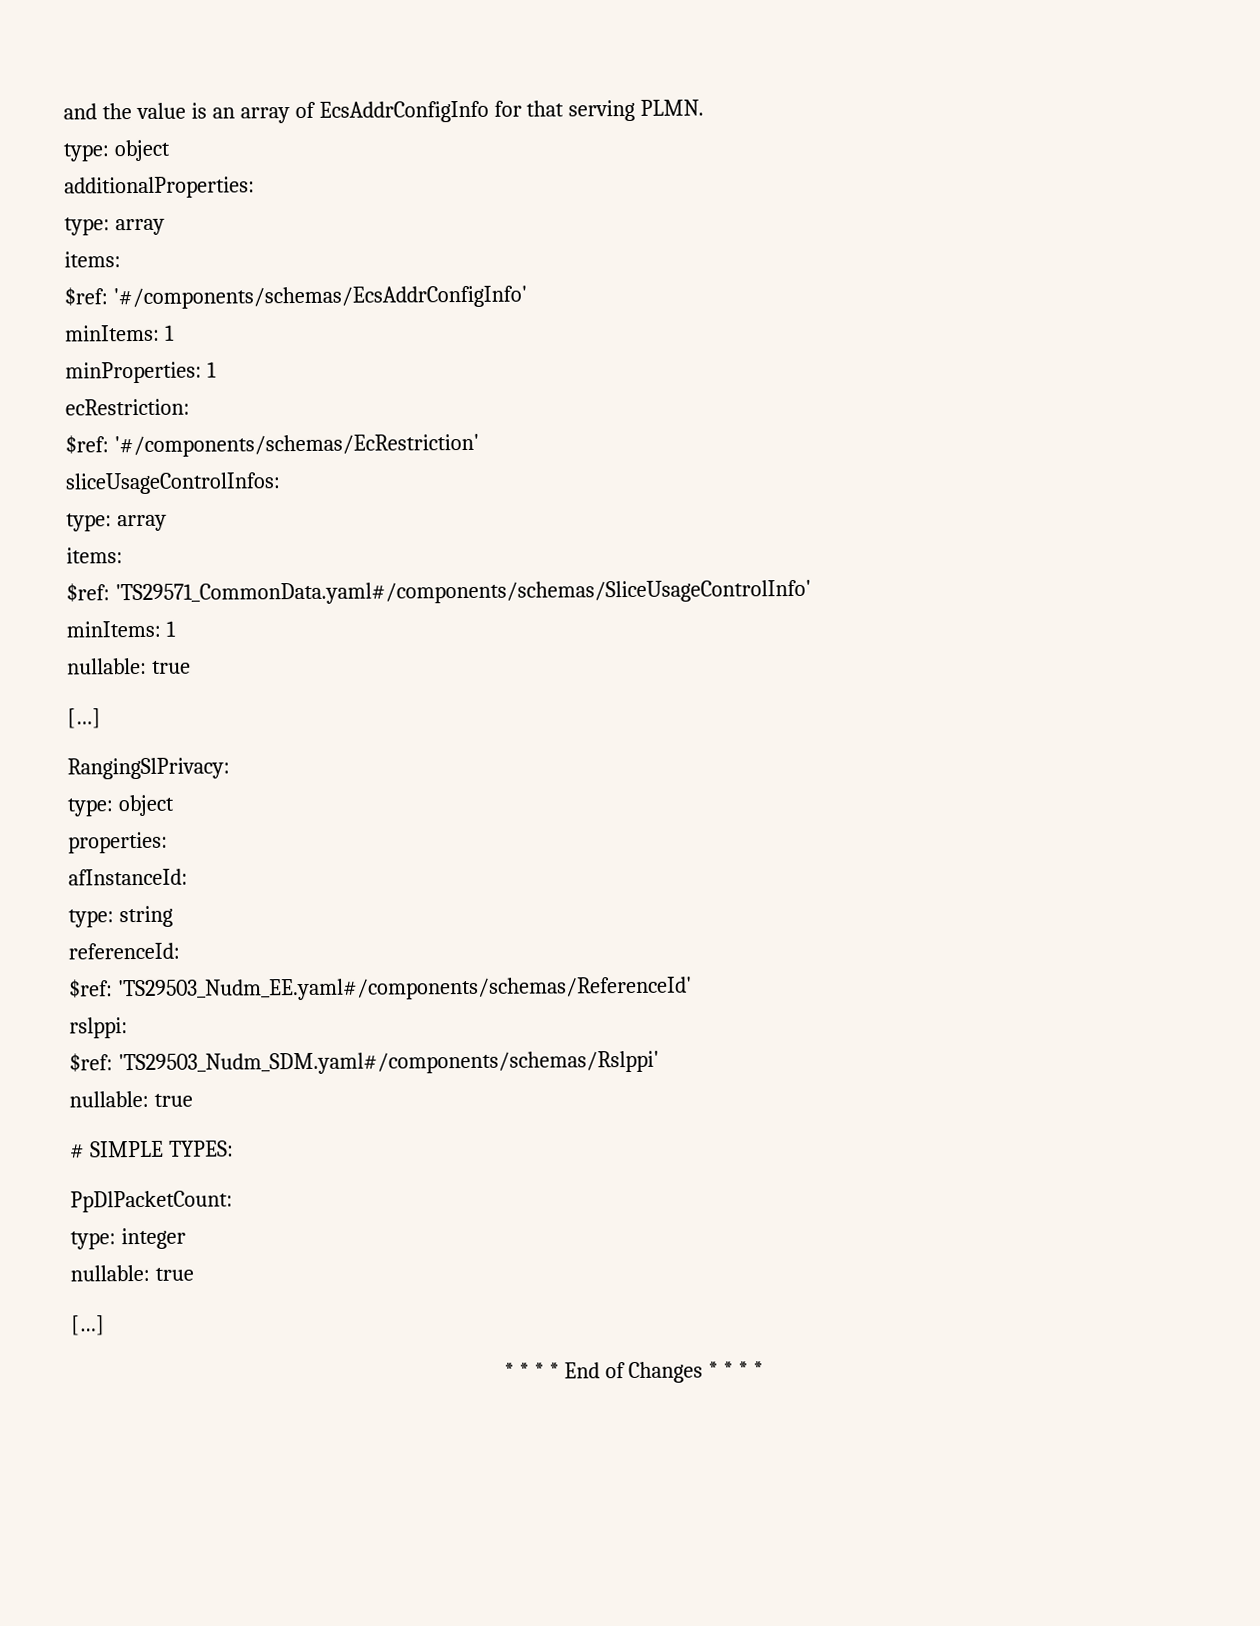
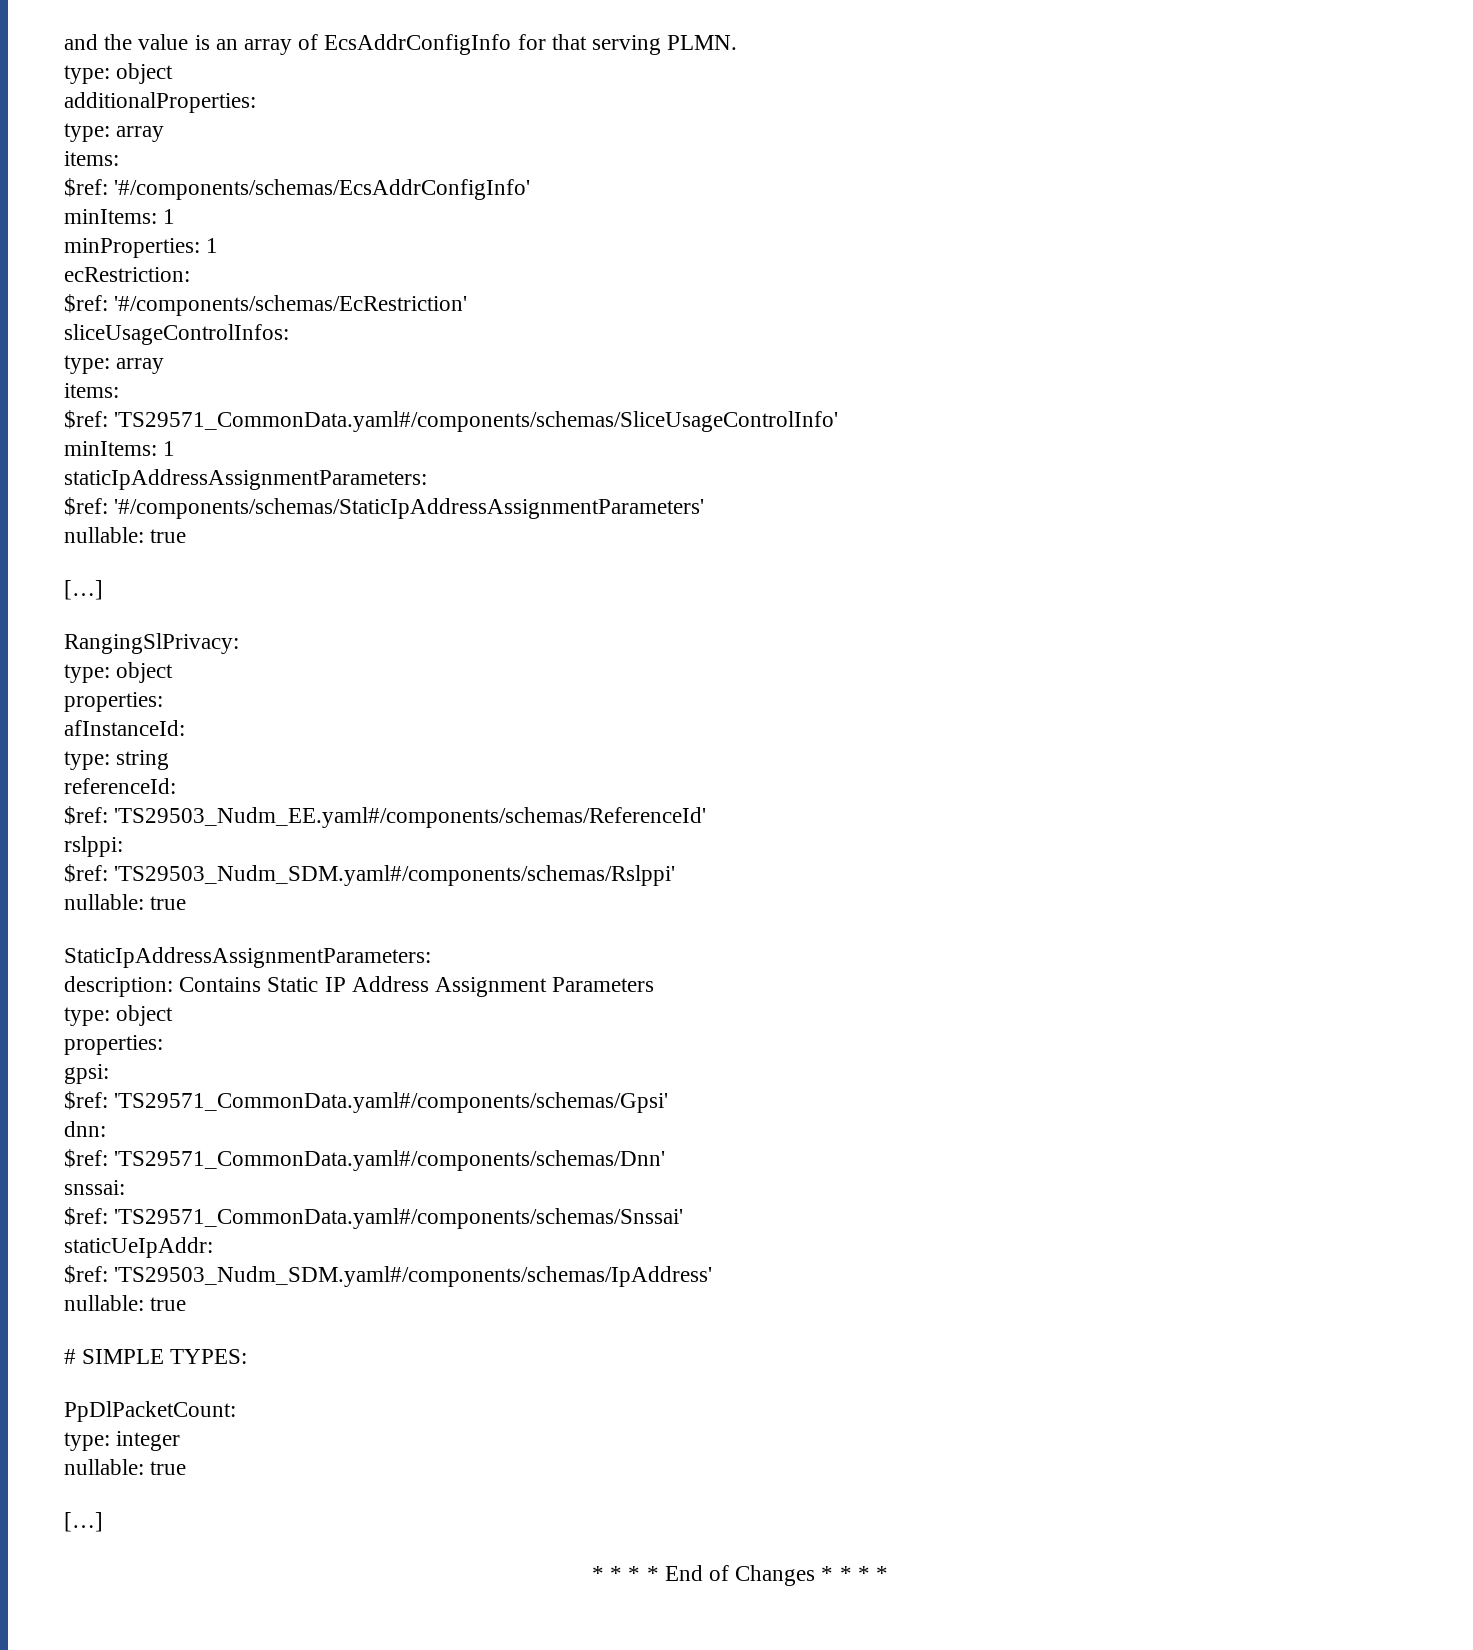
+ staticIpAddressAssignmentParameters:
+ $ref: '#/components/schemas/StaticIpAddressAssignmentParameters'
+ StaticIpAddressAssignmentParameters:
+ description: Contains Static IP Address Assignment Parameters
+ type: object
+ properties:
+ gpsi:
+ $ref: 'TS29571_CommonData.yaml#/components/schemas/Gpsi'
+ dnn:
+ $ref: 'TS29571_CommonData.yaml#/components/schemas/Dnn'
+ snssai:
+ $ref: 'TS29571_CommonData.yaml#/components/schemas/Snssai'
+ staticUeIpAddr:
+ $ref: 'TS29503_Nudm_SDM.yaml#/components/schemas/IpAddress'
+ nullable: true

